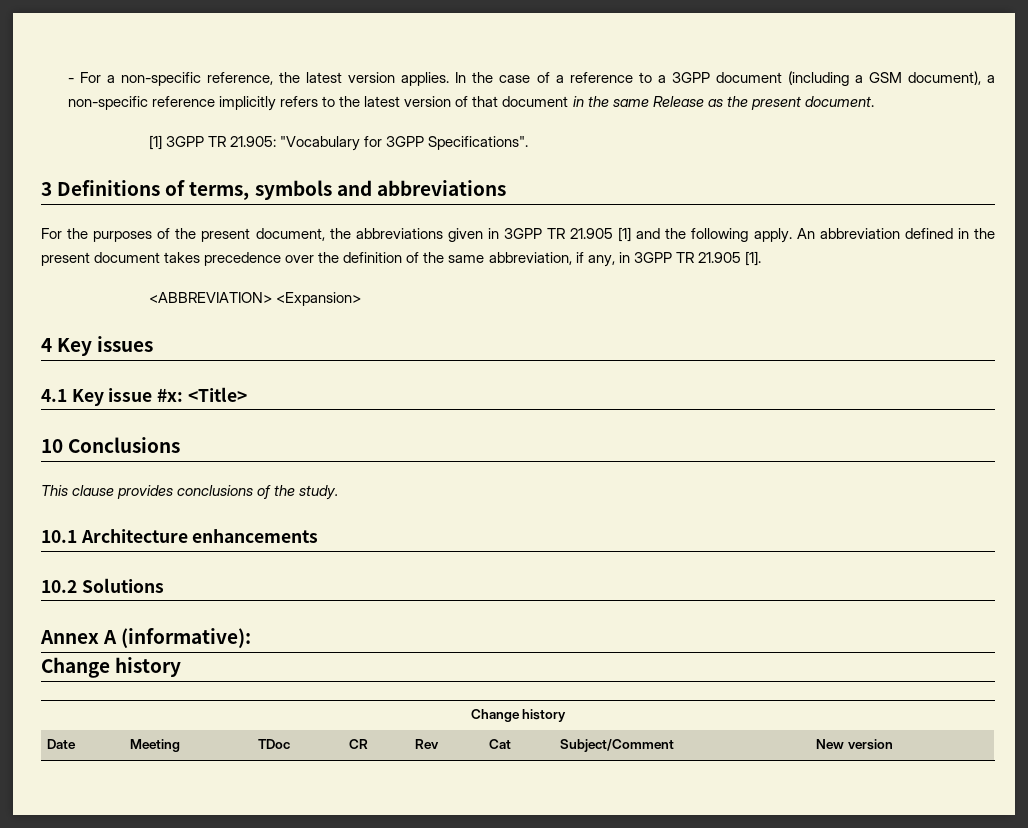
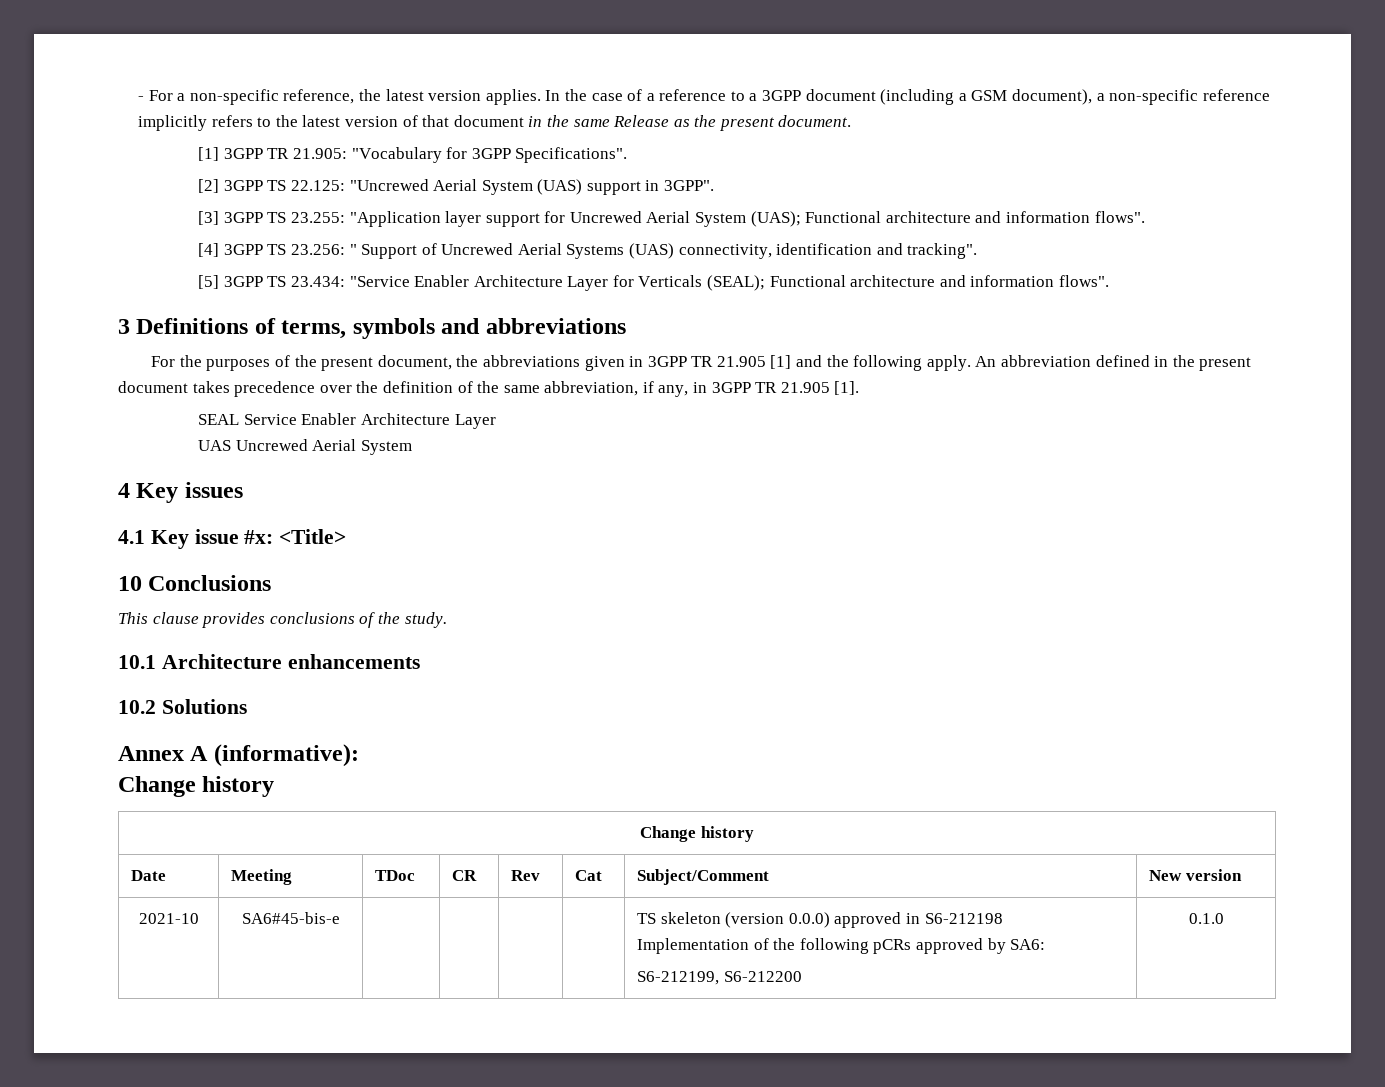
+ [2] 3GPP TS 22.125: "Uncrewed Aerial System (UAS) support in 3GPP".
+ [3] 3GPP TS 23.255: "Application layer support for Uncrewed Aerial System (UAS); Functional architecture and information flows".
+ [4] 3GPP TS 23.256: " Support of Uncrewed Aerial Systems (UAS) connectivity, identification and tracking".
+ [5] 3GPP TS 23.434: "Service Enabler Architecture Layer for Verticals (SEAL); Functional architecture and information flows".
- <ABBREVIATION> <Expansion>
+ SEAL Service Enabler Architecture Layer
+ UAS Uncrewed Aerial System
+ 2021-10 | SA6#45-bis-e | | | | | TS skeleton (version 0.0.0) approved in S6-212198
+ Implementation of the following pCRs approved by SA6:
+ S6-212199, S6-212200 | 0.1.0

